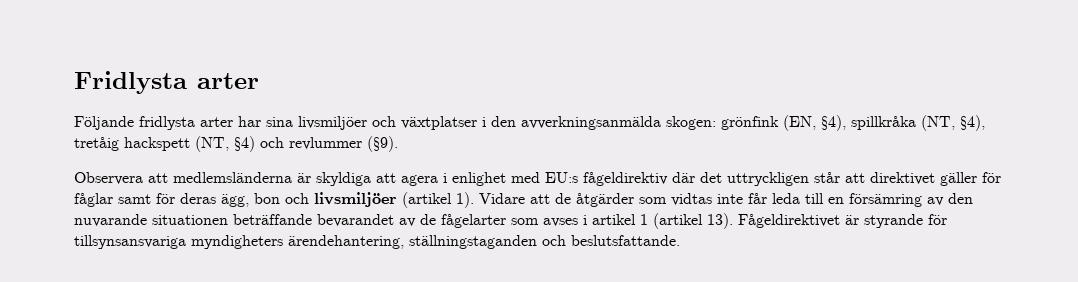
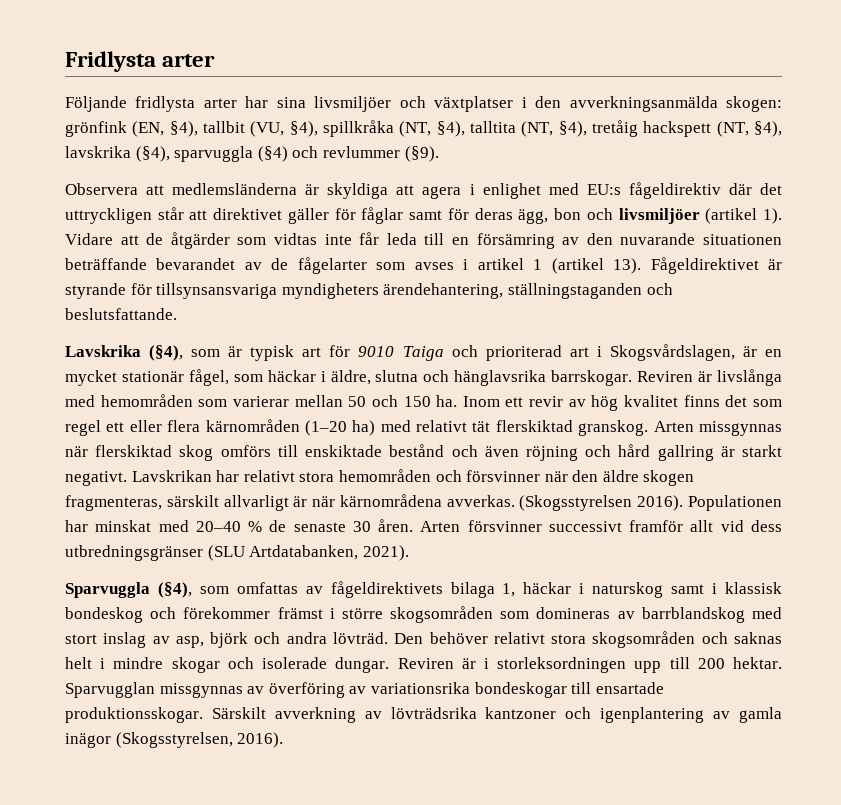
- Följande fridlysta arter har sina livsmiljöer och växtplatser i den avverkningsanmälda skogen: grönfink (EN, §4), spillkråka (NT, §4), tretåig hackspett (NT, §4) och revlummer (§9).
+ Följande fridlysta arter har sina livsmiljöer och växtplatser i den avverkningsanmälda skogen: grönfink (EN, §4), tallbit (VU, §4), spillkråka (NT, §4), talltita (NT, §4), tretåig hackspett (NT, §4), lavskrika (§4), sparvuggla (§4) och revlummer (§9).
+ Lavskrika (§4), som är typisk art för 9010 Taiga och prioriterad art i Skogsvårdslagen, är en mycket stationär fågel, som häckar i äldre, slutna och hänglavsrika barrskogar. Reviren är livslånga med hemområden som varierar mellan 50 och 150 ha. Inom ett revir av hög kvalitet finns det som regel ett eller flera kärnområden (1–20 ha) med relativt tät flerskiktad granskog. Arten missgynnas när flerskiktad skog omförs till enskiktade bestånd och även röjning och hård gallring är starkt negativt. Lavskrikan har relativt stora hemområden och försvinner när den äldre skogen fragmenteras, särskilt allvarligt är när kärnområdena avverkas. (Skogsstyrelsen 2016). Populationen har minskat med 20–40 % de senaste 30 åren. Arten försvinner successivt framför allt vid dess utbredningsgränser (SLU Artdatabanken, 2021).
+ Sparvuggla (§4), som omfattas av fågeldirektivets bilaga 1, häckar i naturskog samt i klassisk bondeskog och förekommer främst i större skogsområden som domineras av barrblandskog med stort inslag av asp, björk och andra lövträd. Den behöver relativt stora skogsområden och saknas helt i mindre skogar och isolerade dungar. Reviren är i storleksordningen upp till 200 hektar. Sparvugglan missgynnas av överföring av variationsrika bondeskogar till ensartade produktionsskogar. Särskilt avverkning av lövträdsrika kantzoner och igenplantering av gamla inägor (Skogsstyrelsen, 2016).

